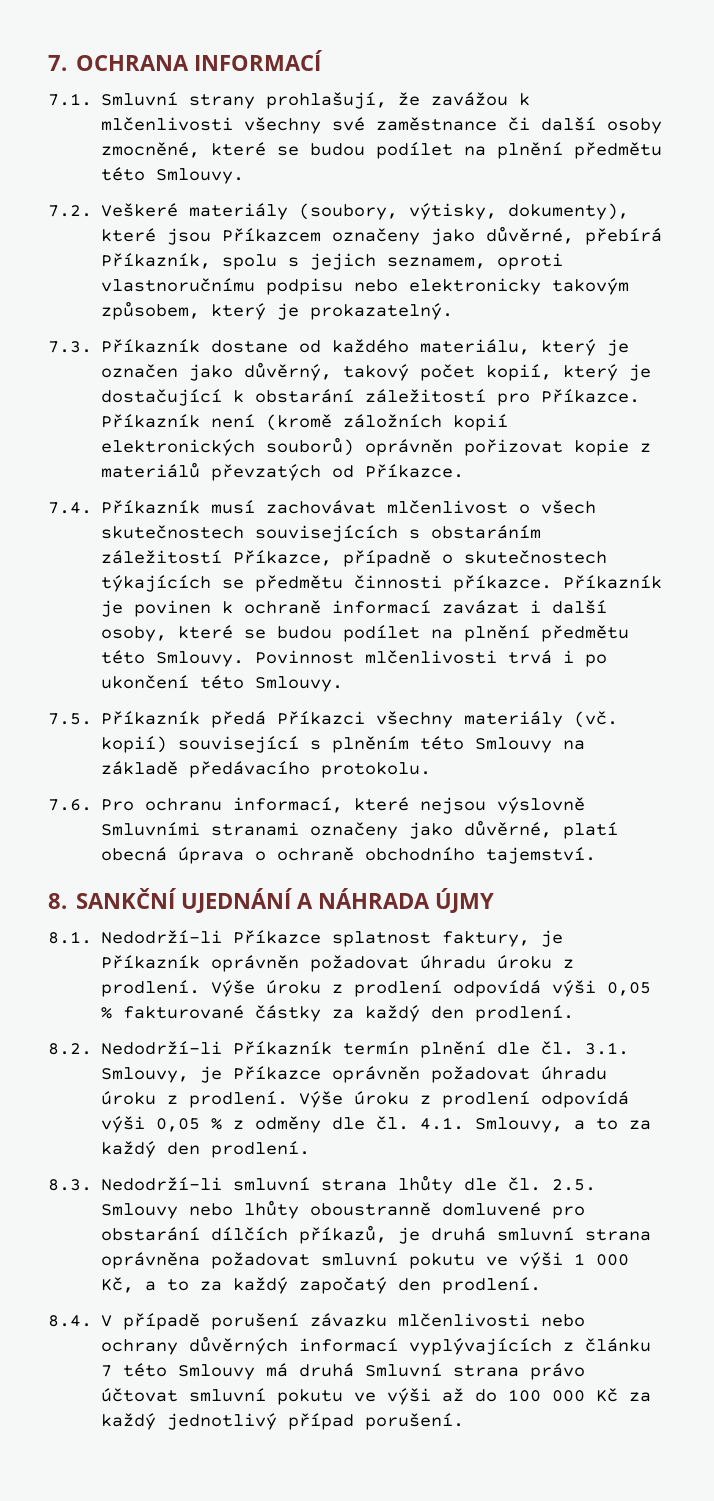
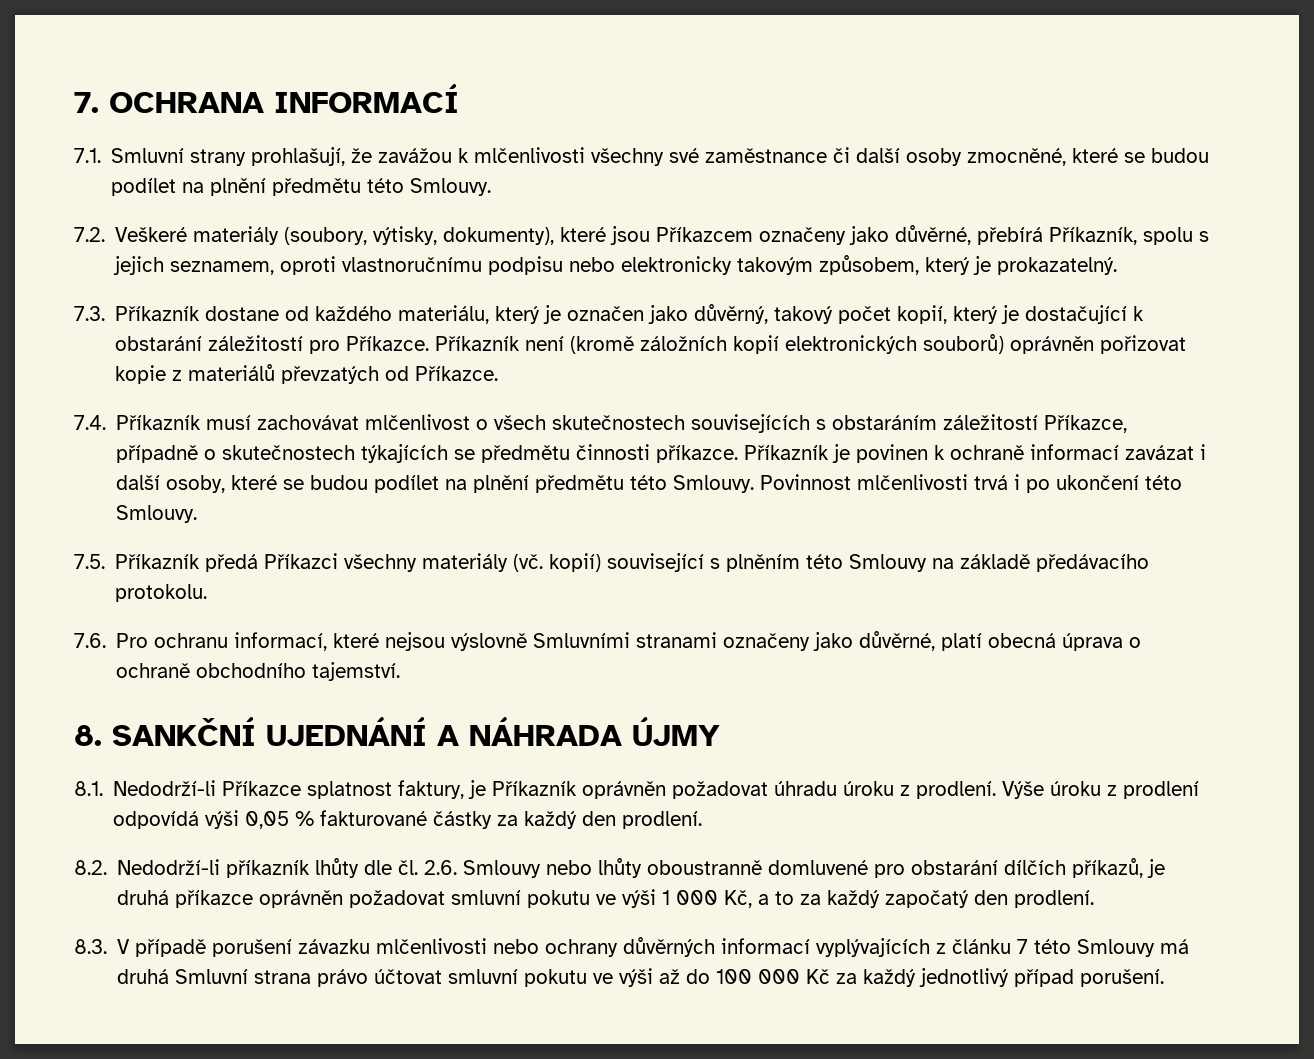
- 8.2. Nedodrží-li Příkazník termín plnění dle čl. 3.1. Smlouvy, je Příkazce oprávněn požadovat úhradu úroku z prodlení. Výše úroku z prodlení odpovídá výši 0,05 % z odměny dle čl. 4.1. Smlouvy, a to za každý den prodlení.
- 8.3. Nedodrží-li smluvní strana lhůty dle čl. 2.5. Smlouvy nebo lhůty oboustranně domluvené pro obstarání dílčích příkazů, je druhá smluvní strana oprávněna požadovat smluvní pokutu ve výši 1 000 Kč, a to za každý započatý den prodlení.
+ 8.2. Nedodrží-li příkazník lhůty dle čl. 2.6. Smlouvy nebo lhůty oboustranně domluvené pro obstarání dílčích příkazů, je druhá příkazce oprávněn požadovat smluvní pokutu ve výši 1 000 Kč, a to za každý započatý den prodlení.
- 8.4. V případě porušení závazku mlčenlivosti nebo ochrany důvěrných informací vyplývajících z článku 7 této Smlouvy má druhá Smluvní strana právo účtovat smluvní pokutu ve výši až do 100 000 Kč za každý jednotlivý případ porušení.
+ 8.3. V případě porušení závazku mlčenlivosti nebo ochrany důvěrných informací vyplývajících z článku 7 této Smlouvy má druhá Smluvní strana právo účtovat smluvní pokutu ve výši až do 100 000 Kč za každý jednotlivý případ porušení.

